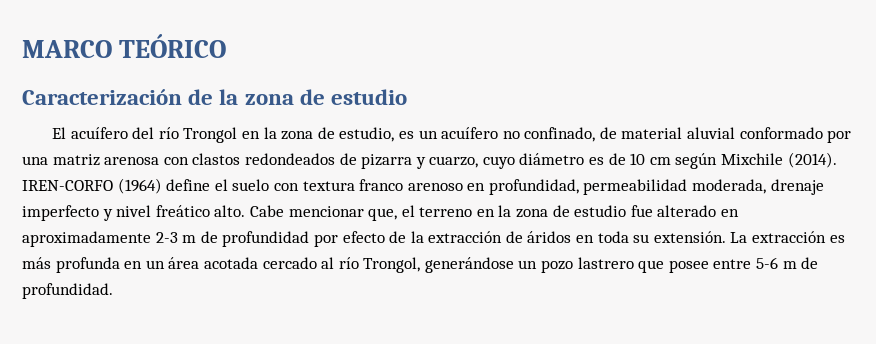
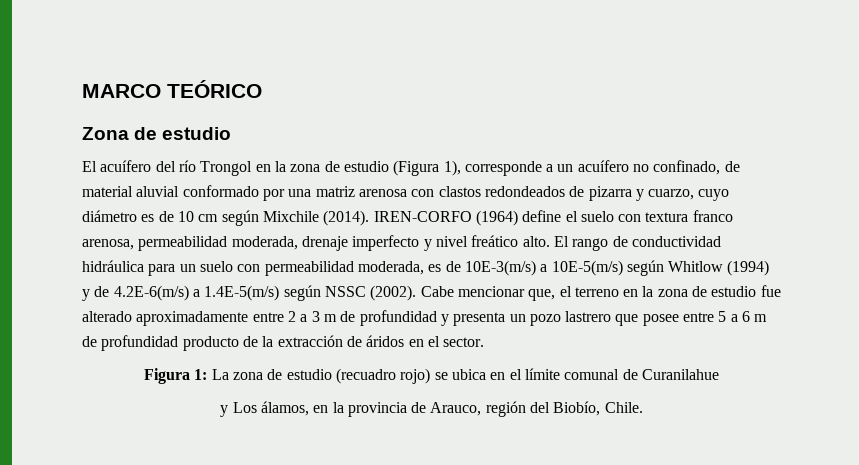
- Caracterización de la zona de estudio
+ Zona de estudio
- El acuífero del río Trongol en la zona de estudio, es un acuífero no confinado, de material aluvial conformado por una matriz arenosa con clastos redondeados de pizarra y cuarzo, cuyo diámetro es de 10 cm según Mixchile (2014).
+ El acuífero del río Trongol en la zona de estudio (Figura 1), corresponde a un acuífero no confinado, de material aluvial conformado por una matriz arenosa con clastos redondeados de pizarra y cuarzo, cuyo diámetro es de 10 cm según Mixchile (2014).
- IREN-CORFO (1964) define el suelo con textura franco arenoso en profundidad, permeabilidad moderada, drenaje imperfecto y nivel freático alto.
+ IREN-CORFO (1964) define el suelo con textura franco arenosa, permeabilidad moderada, drenaje imperfecto y nivel freático alto.
+ El rango de conductividad hidráulica para un suelo con permeabilidad moderada, es de 10E-3(m/s) a 10E-5(m/s) según Whitlow (1994) y de 4.2E-6(m/s) a 1.4E-5(m/s) según NSSC (2002).
- Cabe mencionar que, el terreno en la zona de estudio fue alterado en aproximadamente 2-3 m de profundidad por efecto de la extracción de áridos en toda su extensión. La extracción es más profunda en un área acotada cercado al río Trongol, generándose un pozo lastrero que posee entre 5-6 m de profundidad.
+ Cabe mencionar que, el terreno en la zona de estudio fue alterado aproximadamente entre 2 a 3 m de profundidad y presenta un pozo lastrero que posee entre 5 a 6 m de profundidad producto de la extracción de áridos en el sector.
+ Figura 1: La zona de estudio (recuadro rojo) se ubica en el límite comunal de Curanilahue
+ y Los álamos, en la provincia de Arauco, región del Biobío, Chile.

